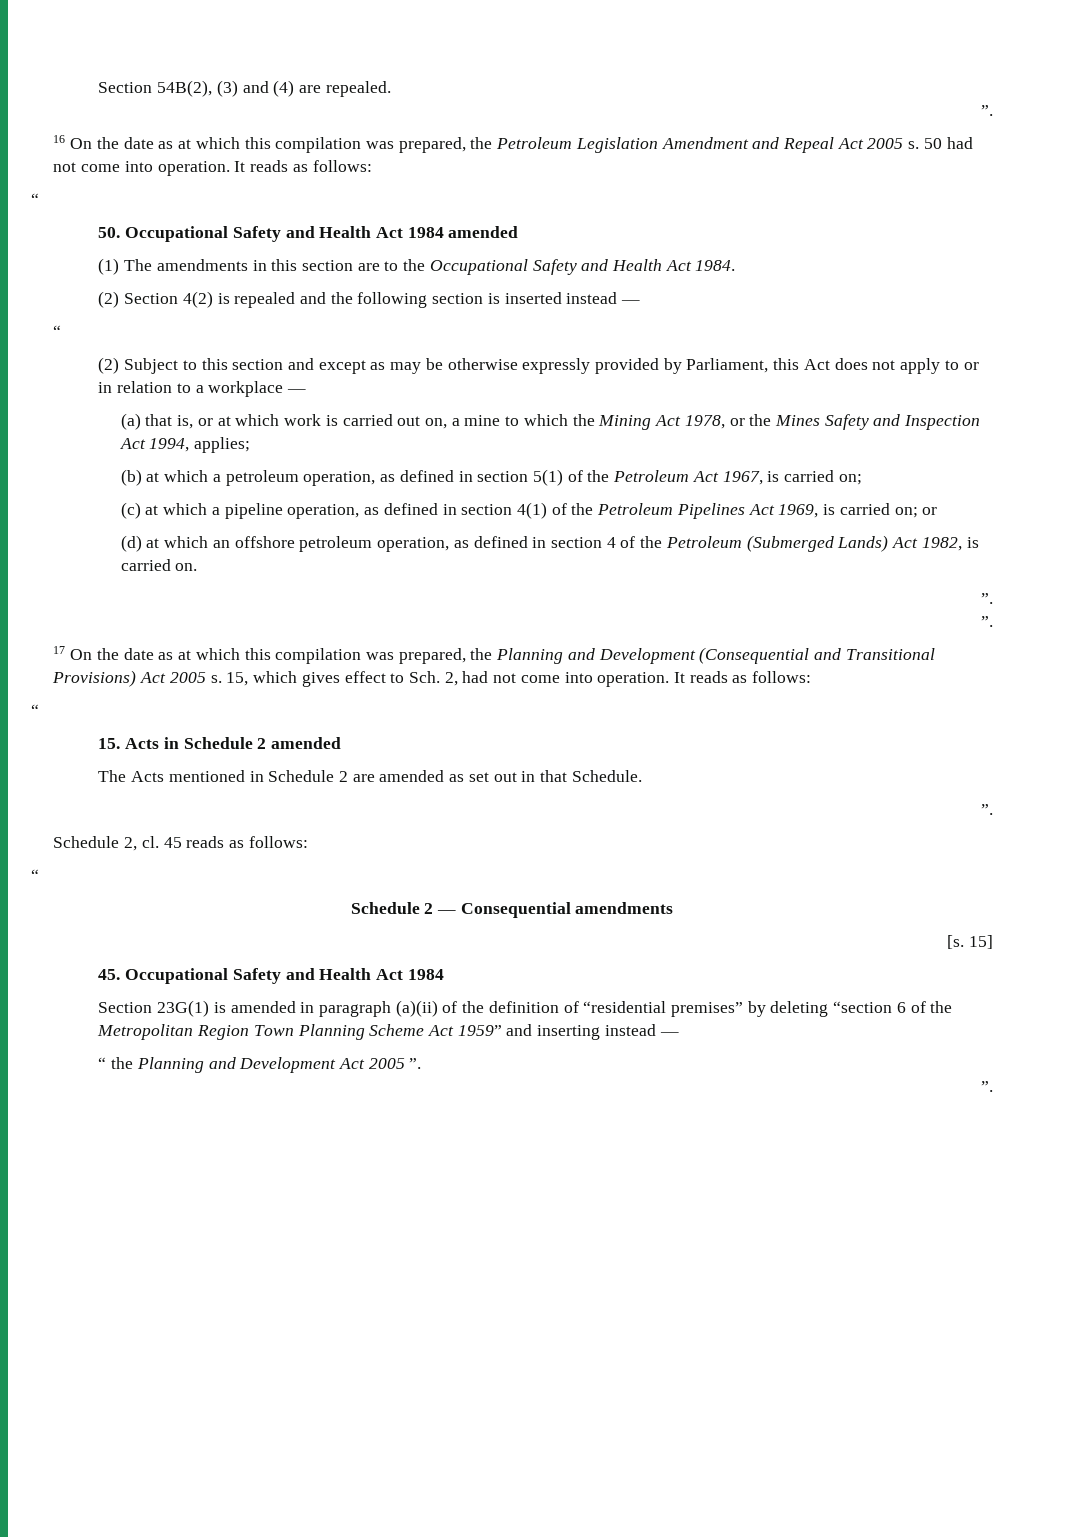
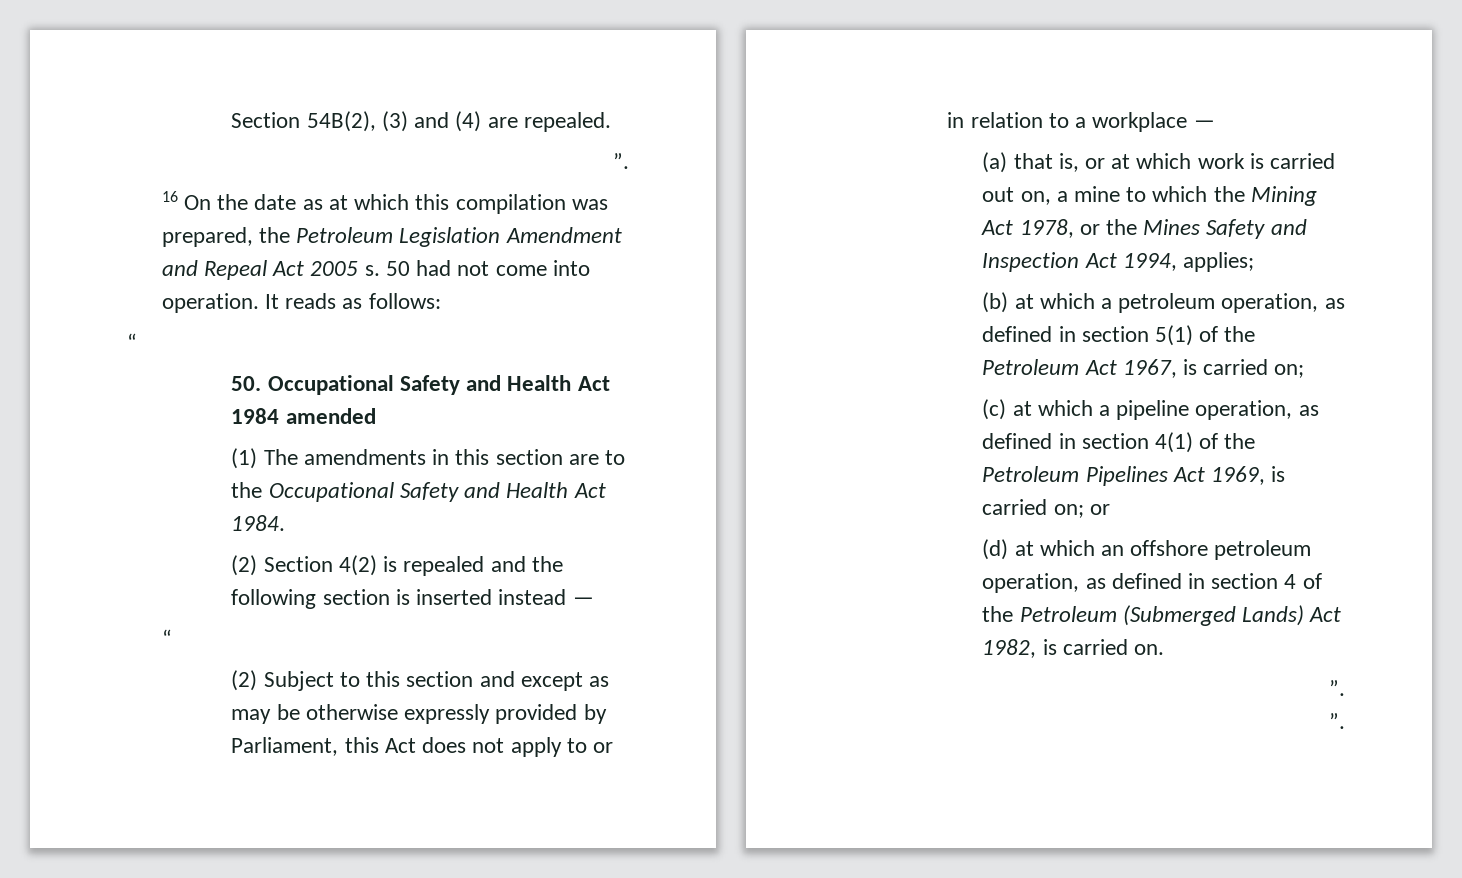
- 17 On the date as at which this compilation was prepared, the Planning and Development (Consequential and Transitional Provisions) Act 2005 s. 15, which gives effect to Sch. 2, had not come into operation. It reads as follows:
- “
- 15. Acts in Schedule 2 amended
- The Acts mentioned in Schedule 2 are amended as set out in that Schedule.
- ”.
- Schedule 2, cl. 45 reads as follows:
- “
- Schedule 2 — Consequential amendments
- [s. 15]
- 45. Occupational Safety and Health Act 1984
- Section 23G(1) is amended in paragraph (a)(ii) of the definition of “residential premises” by deleting “section 6 of the Metropolitan Region Town Planning Scheme Act 1959” and inserting instead —
- “ the Planning and Development Act 2005 ”.
- ”.

